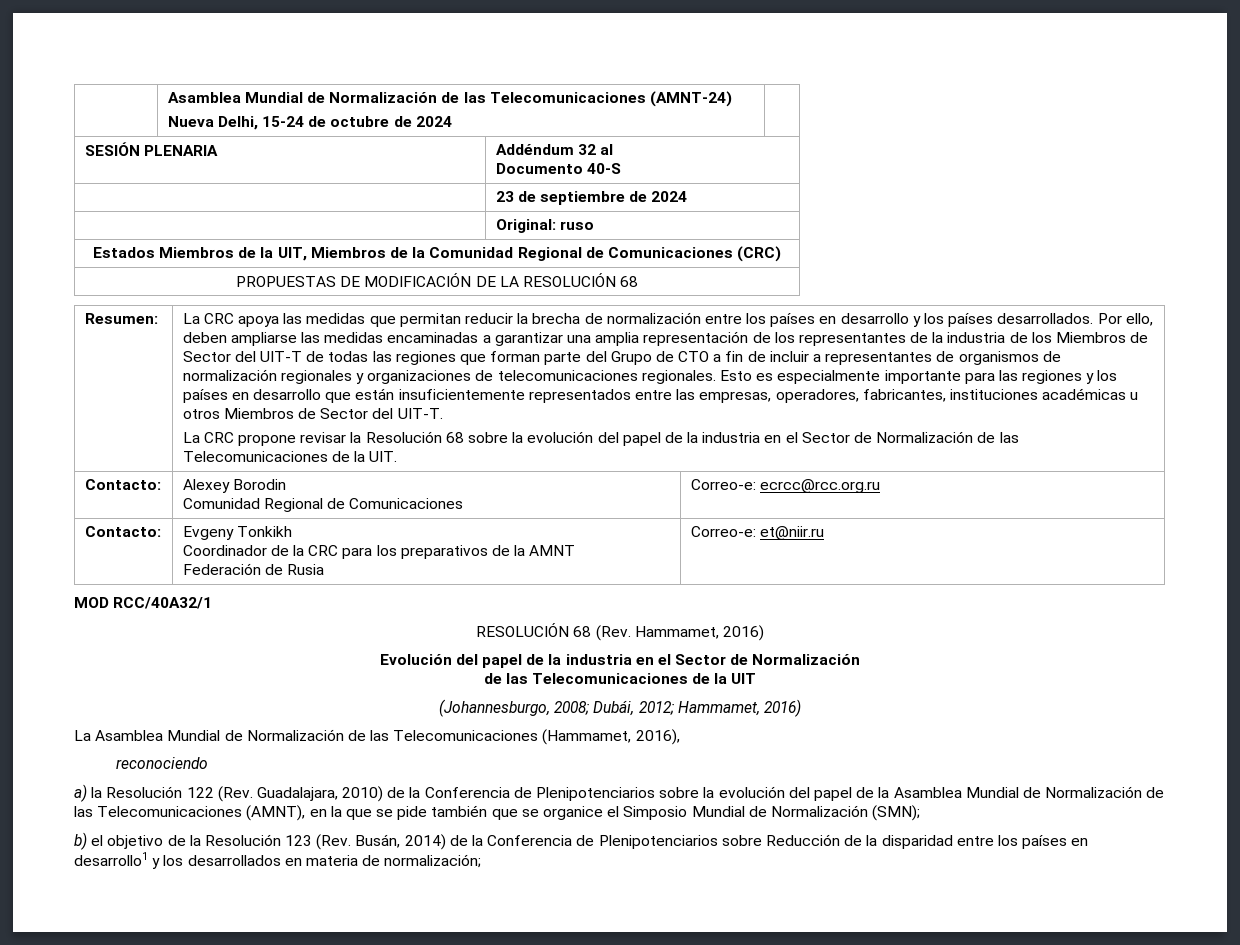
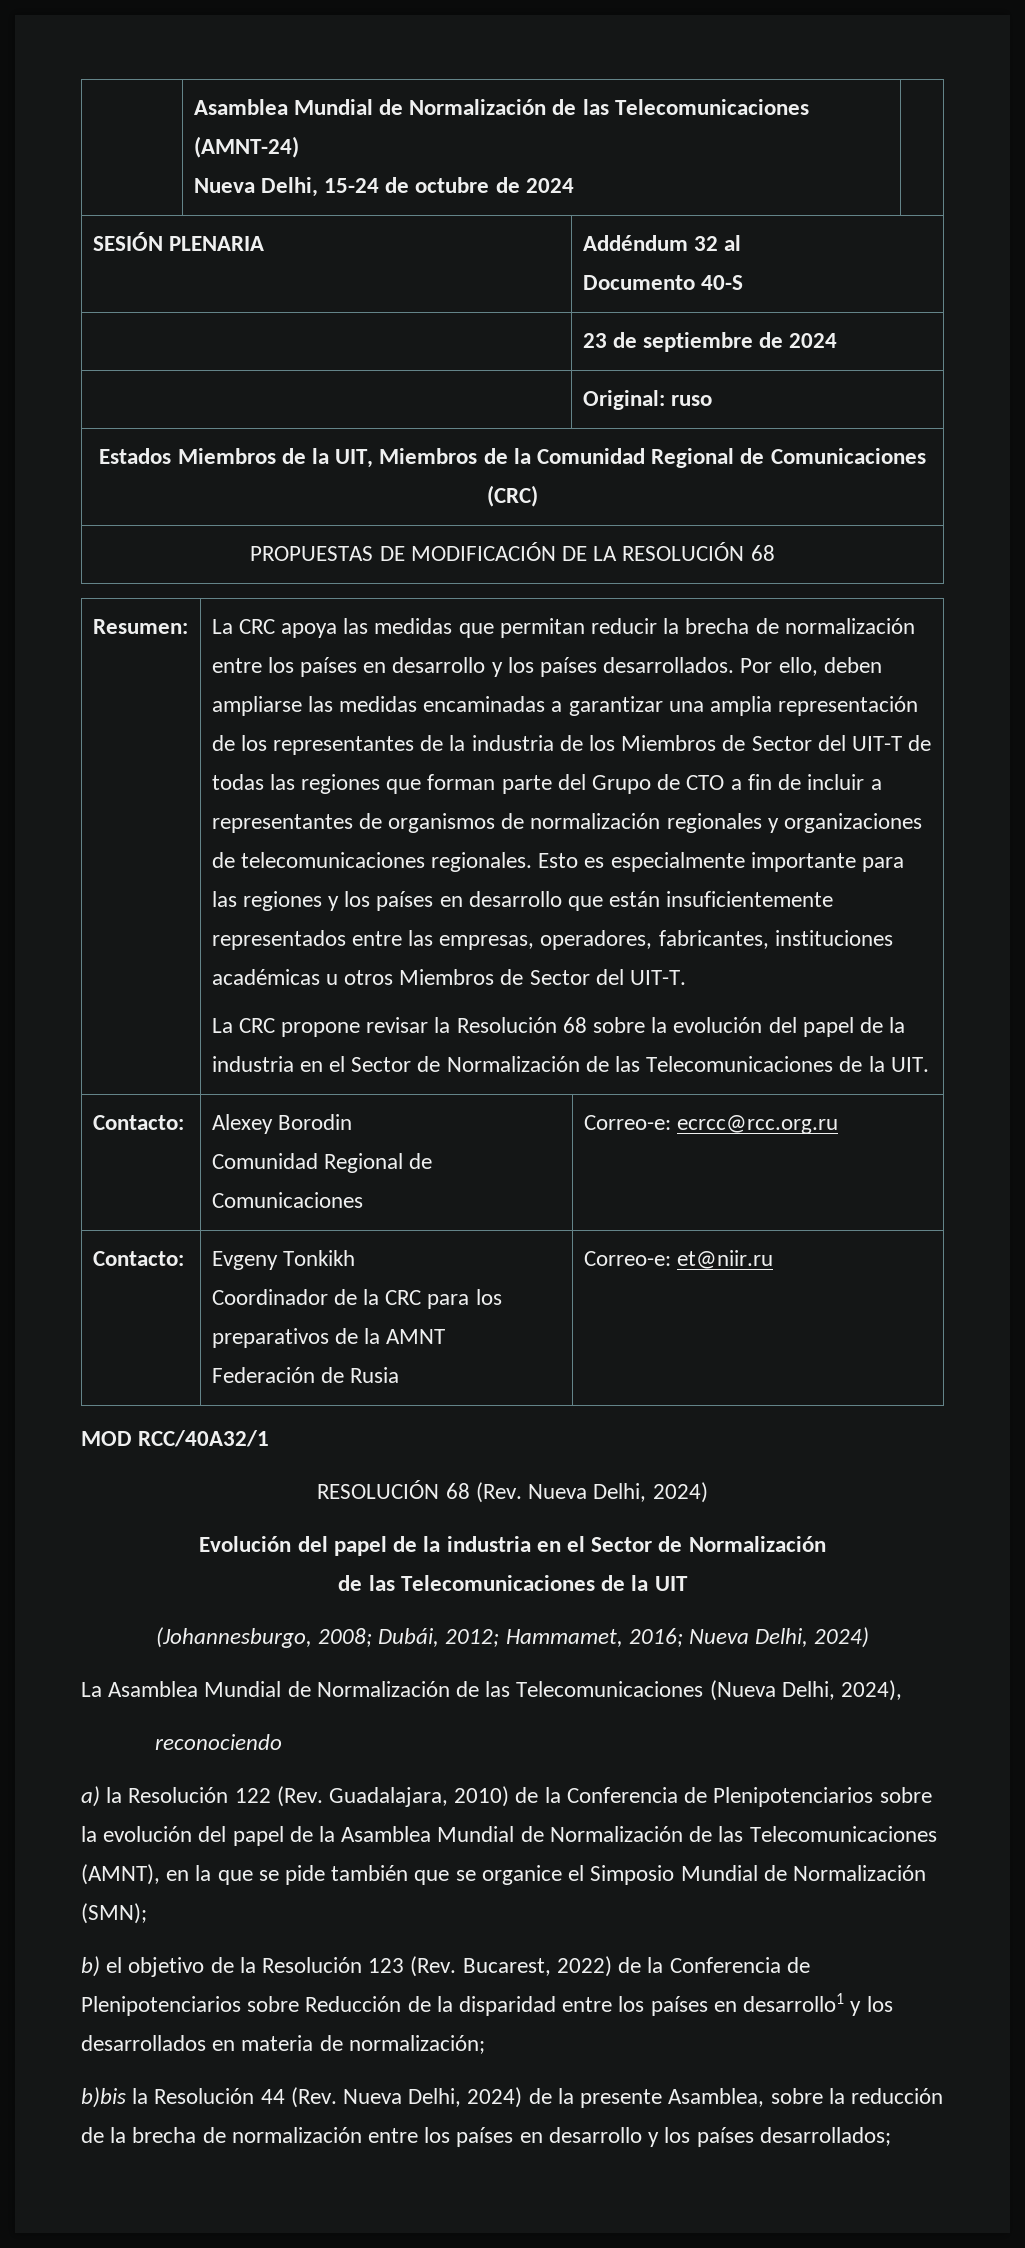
- RESOLUCIÓN 68 (Rev. Hammamet, 2016)
+ RESOLUCIÓN 68 (Rev. Nueva Delhi, 2024)
- (Johannesburgo, 2008; Dubái, 2012; Hammamet, 2016)
+ (Johannesburgo, 2008; Dubái, 2012; Hammamet, 2016; Nueva Delhi, 2024)
- La Asamblea Mundial de Normalización de las Telecomunicaciones (Hammamet, 2016),
+ La Asamblea Mundial de Normalización de las Telecomunicaciones (Nueva Delhi, 2024),
- b) el objetivo de la Resolución 123 (Rev. Busán, 2014) de la Conferencia de Plenipotenciarios sobre Reducción de la disparidad entre los países en desarrollo1 y los desarrollados en materia de normalización;
+ b) el objetivo de la Resolución 123 (Rev. Bucarest, 2022) de la Conferencia de Plenipotenciarios sobre Reducción de la disparidad entre los países en desarrollo1 y los desarrollados en materia de normalización;
+ b)bis la Resolución 44 (Rev. Nueva Delhi, 2024) de la presente Asamblea, sobre la reducción de la brecha de normalización entre los países en desarrollo y los países desarrollados;

